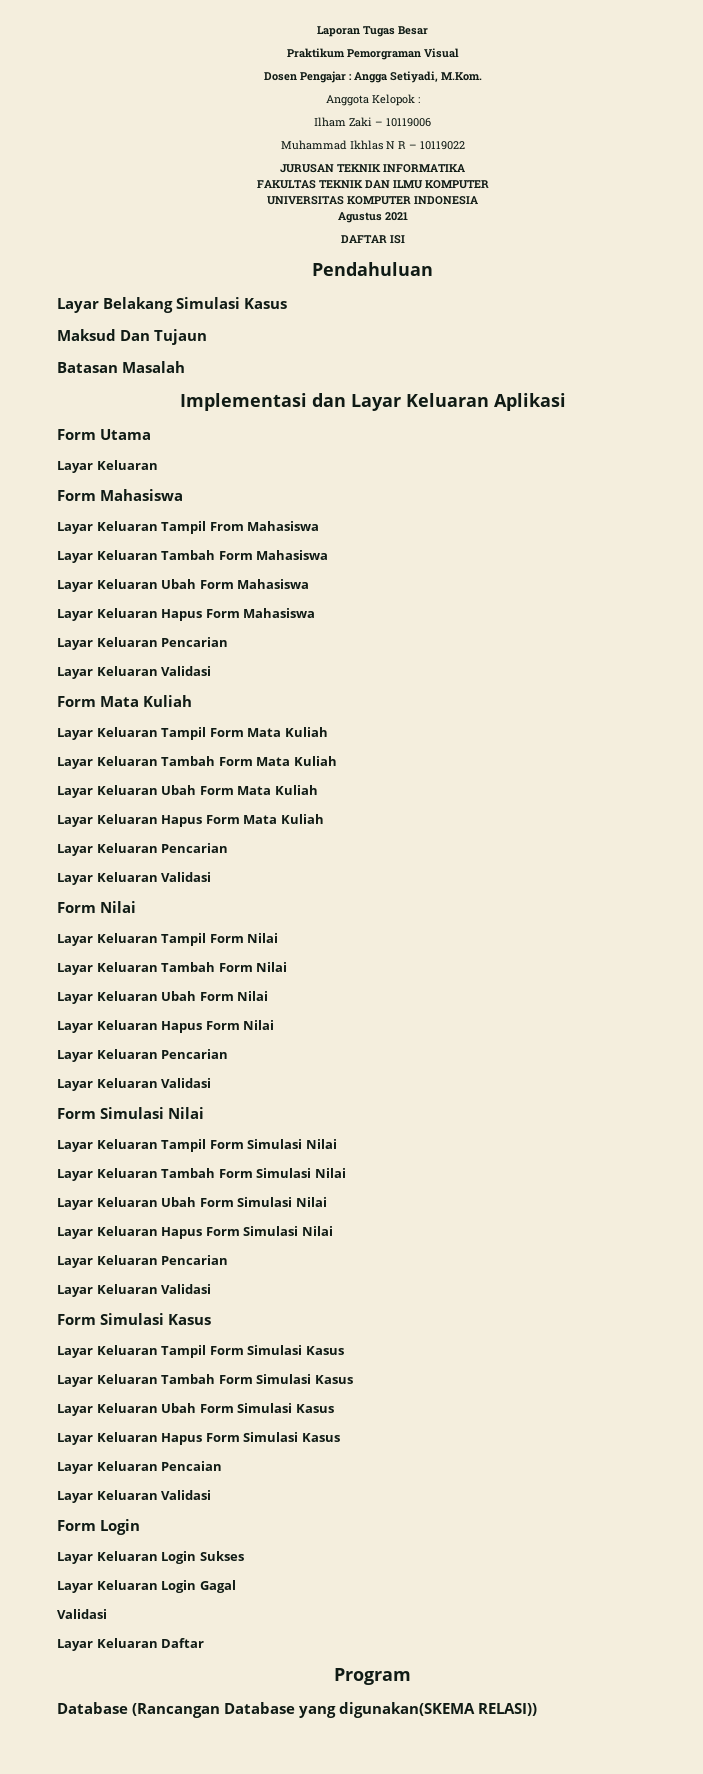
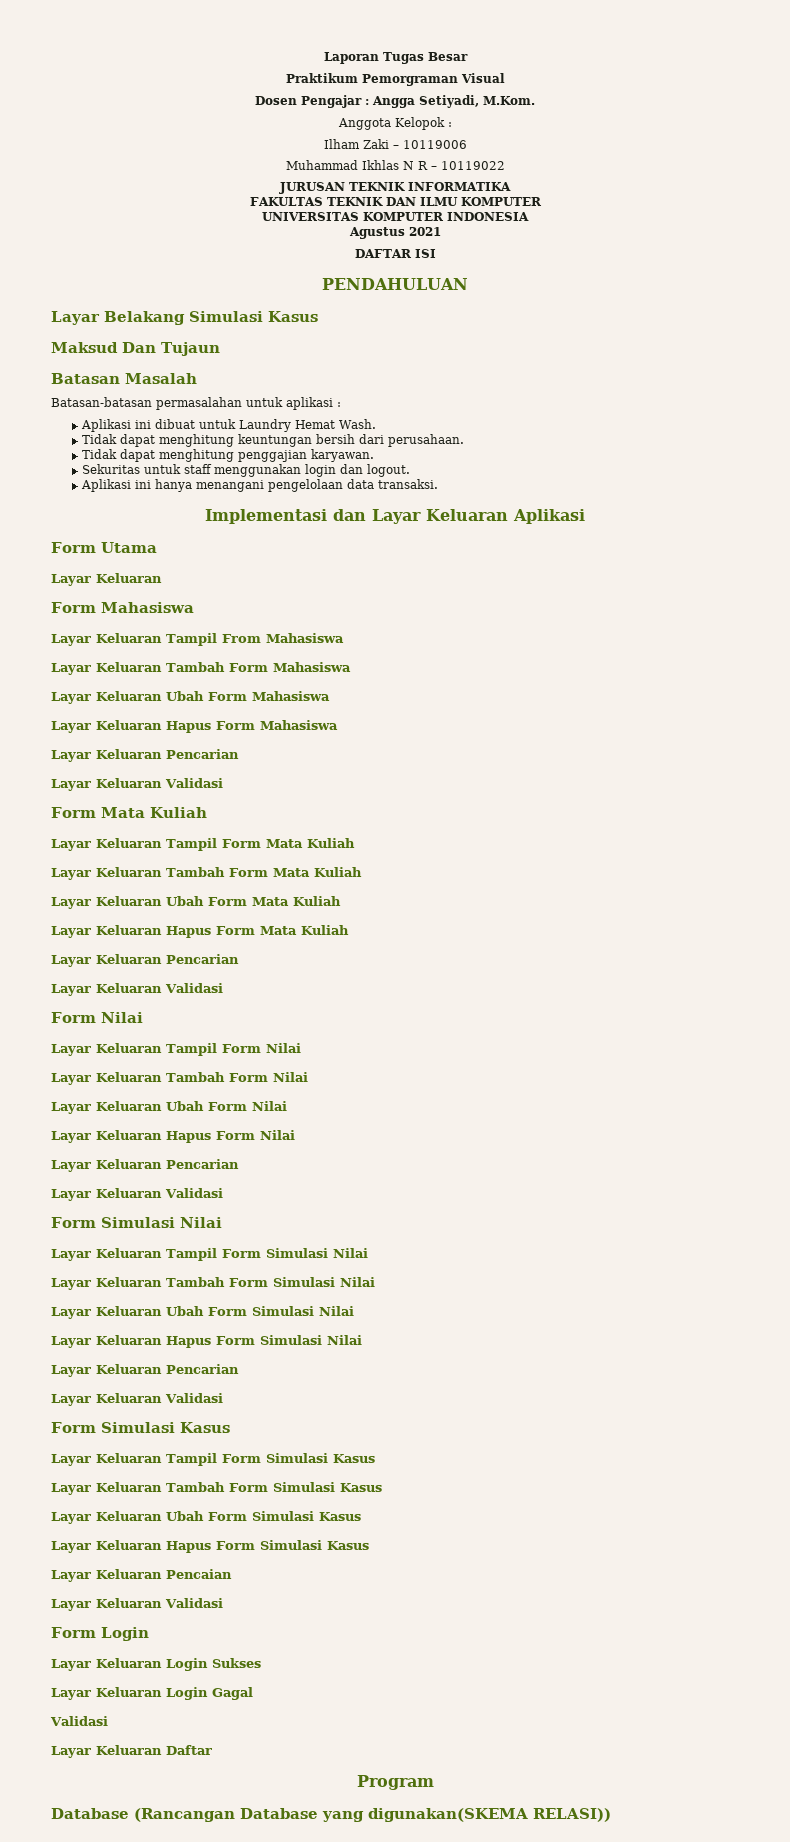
- Pendahuluan
+ PENDAHULUAN
+ Batasan-batasan permasalahan untuk aplikasi :
+ Aplikasi ini dibuat untuk Laundry Hemat Wash.
+ Tidak dapat menghitung keuntungan bersih dari perusahaan.
+ Tidak dapat menghitung penggajian karyawan.
+ Sekuritas untuk staff menggunakan login dan logout.
+ Aplikasi ini hanya menangani pengelolaan data transaksi.

